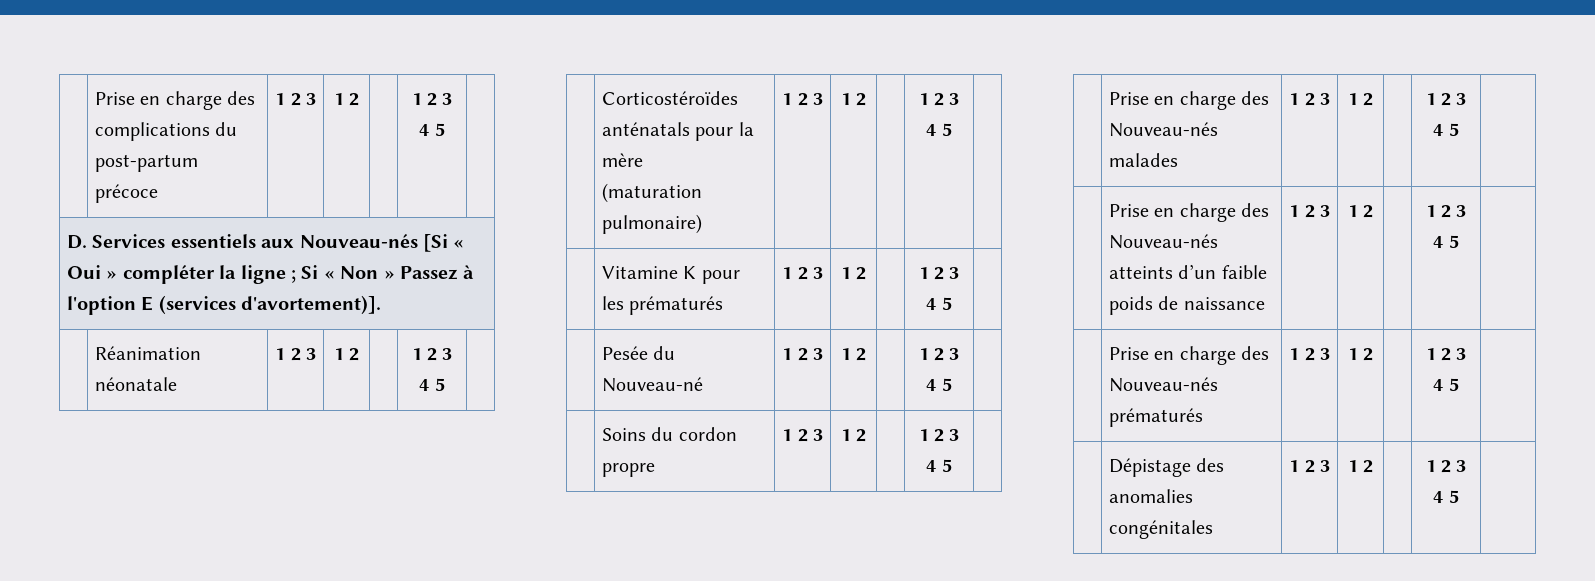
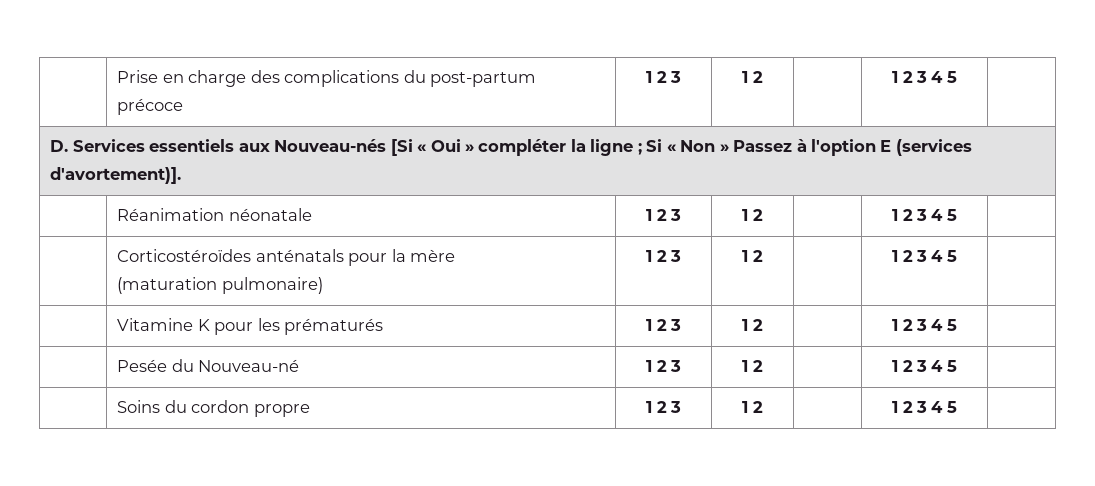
- | Prise en charge des Nouveau-nés malades | 1 2 3 | 1 2 | | 1 2 3 4 5 |
- | Prise en charge des Nouveau-nés atteints d’un faible poids de naissance | 1 2 3 | 1 2 | | 1 2 3 4 5 |
- | Prise en charge des Nouveau-nés prématurés | 1 2 3 | 1 2 | | 1 2 3 4 5 |
- | Dépistage des anomalies congénitales | 1 2 3 | 1 2 | | 1 2 3 4 5 |

